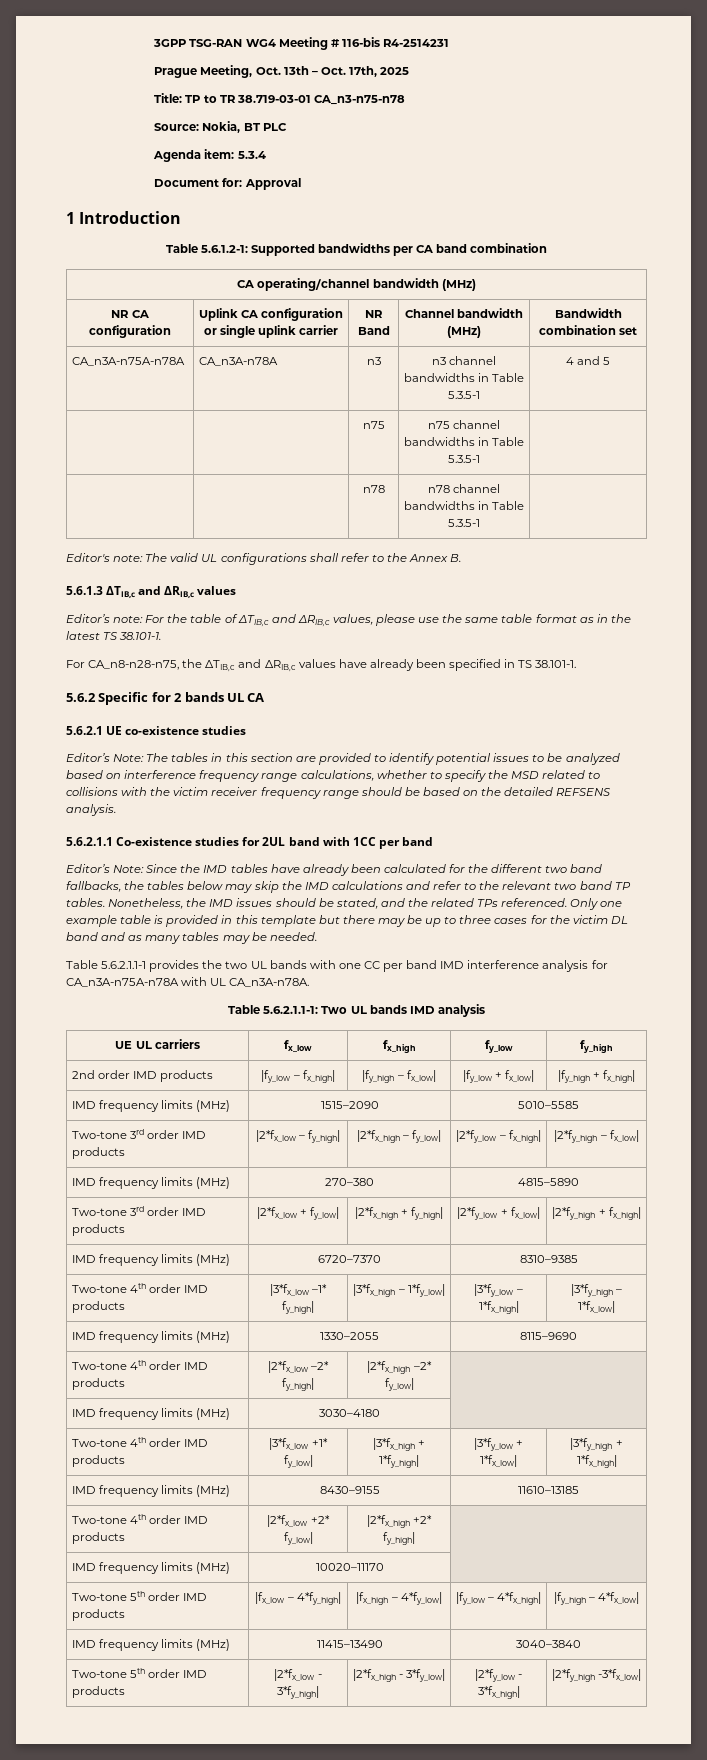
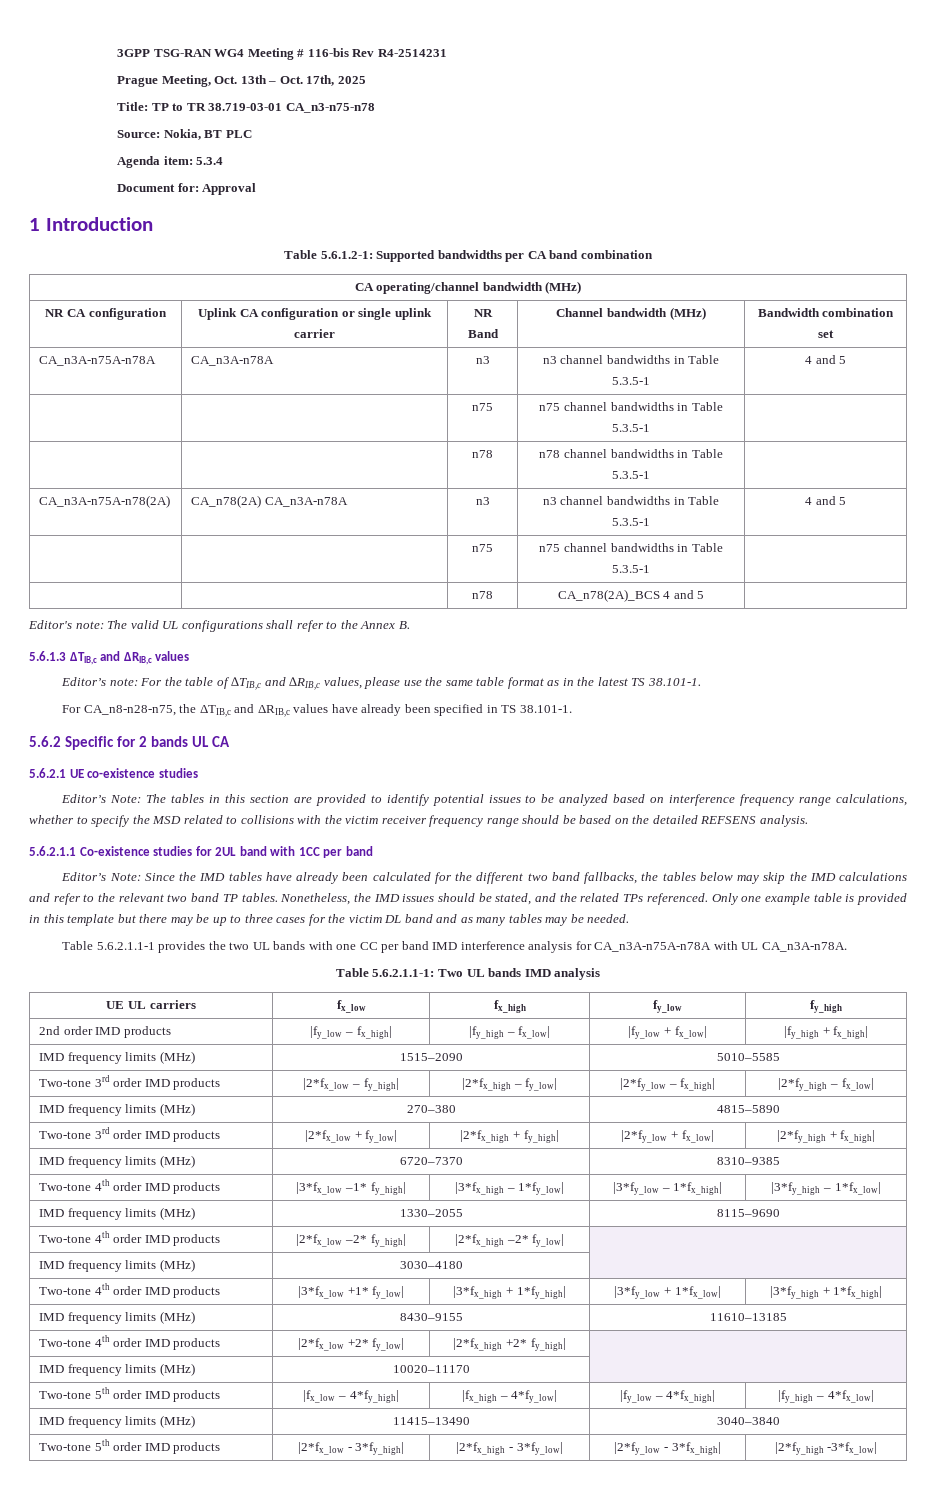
- 3GPP TSG-RAN WG4 Meeting # 116-bis R4-2514231
+ 3GPP TSG-RAN WG4 Meeting # 116-bis Rev R4-2514231
+ CA_n3A-n75A-n78(2A) | CA_n78(2A) CA_n3A-n78A | n3 | n3 channel bandwidths in Table 5.3.5-1 | 4 and 5
+ | | n75 | n75 channel bandwidths in Table 5.3.5-1 |
+ | | n78 | CA_n78(2A)_BCS 4 and 5 |

